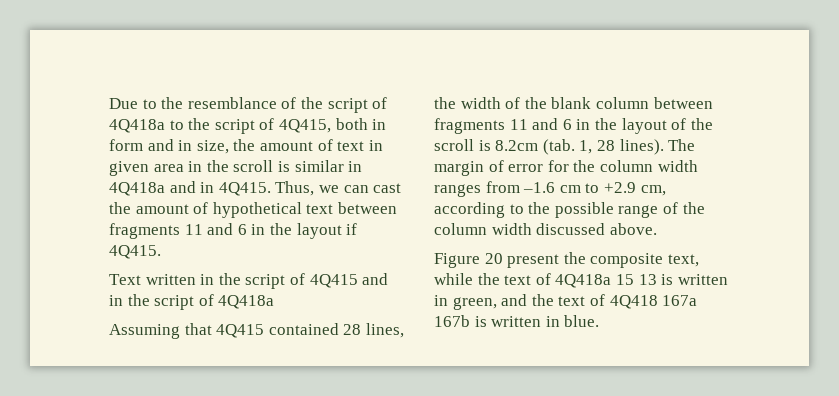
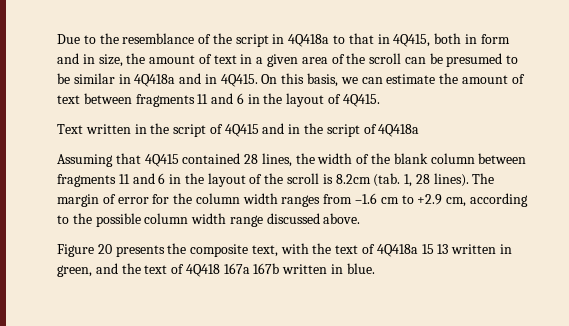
- Due to the resemblance of the script of 4Q418a to the script of 4Q415, both in form and in size, the amount of text in given area in the scroll is similar in 4Q418a and in 4Q415.
+ Due to the resemblance of the script in 4Q418a to that in 4Q415, both in form and in size, the amount of text in a given area of the scroll can be presumed to be similar in 4Q418a and in 4Q415.
- Thus, we can cast the amount of hypothetical text between fragments 11 and 6 in the layout if 4Q415.
+ On this basis, we can estimate the amount of text between fragments 11 and 6 in the layout of 4Q415.
- The margin of error for the column width ranges from –1.6 cm to +2.9 cm, according to the possible range of the column width discussed above.
+ The margin of error for the column width ranges from –1.6 cm to +2.9 cm, according to the possible column width range discussed above.
- Figure 20 present the composite text, while the text of 4Q418a 15 13 is written in green, and the text of 4Q418 167a 167b is written in blue.
+ Figure 20 presents the composite text, with the text of 4Q418a 15 13 written in green, and the text of 4Q418 167a 167b written in blue.

